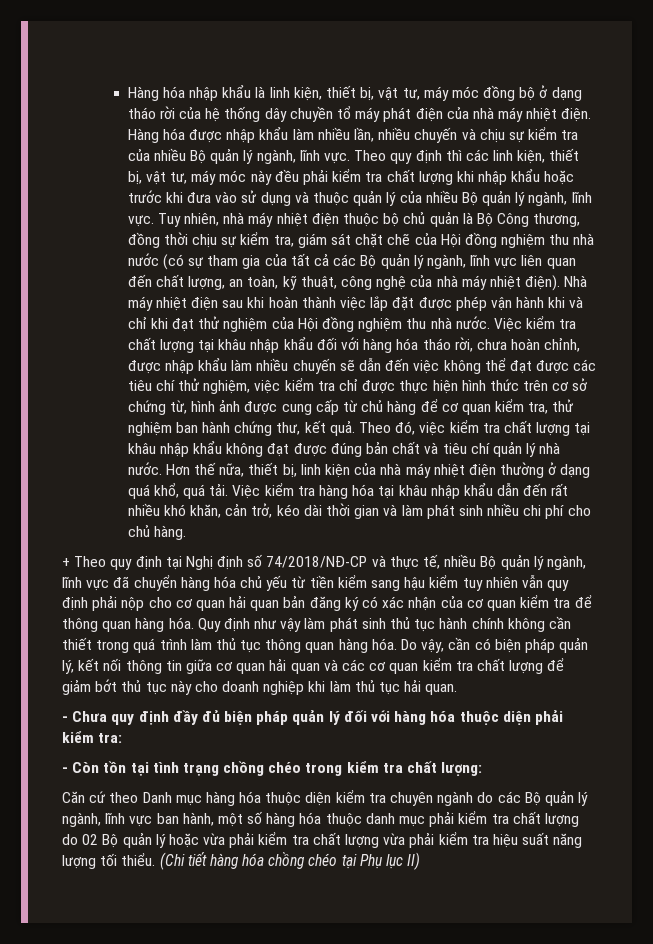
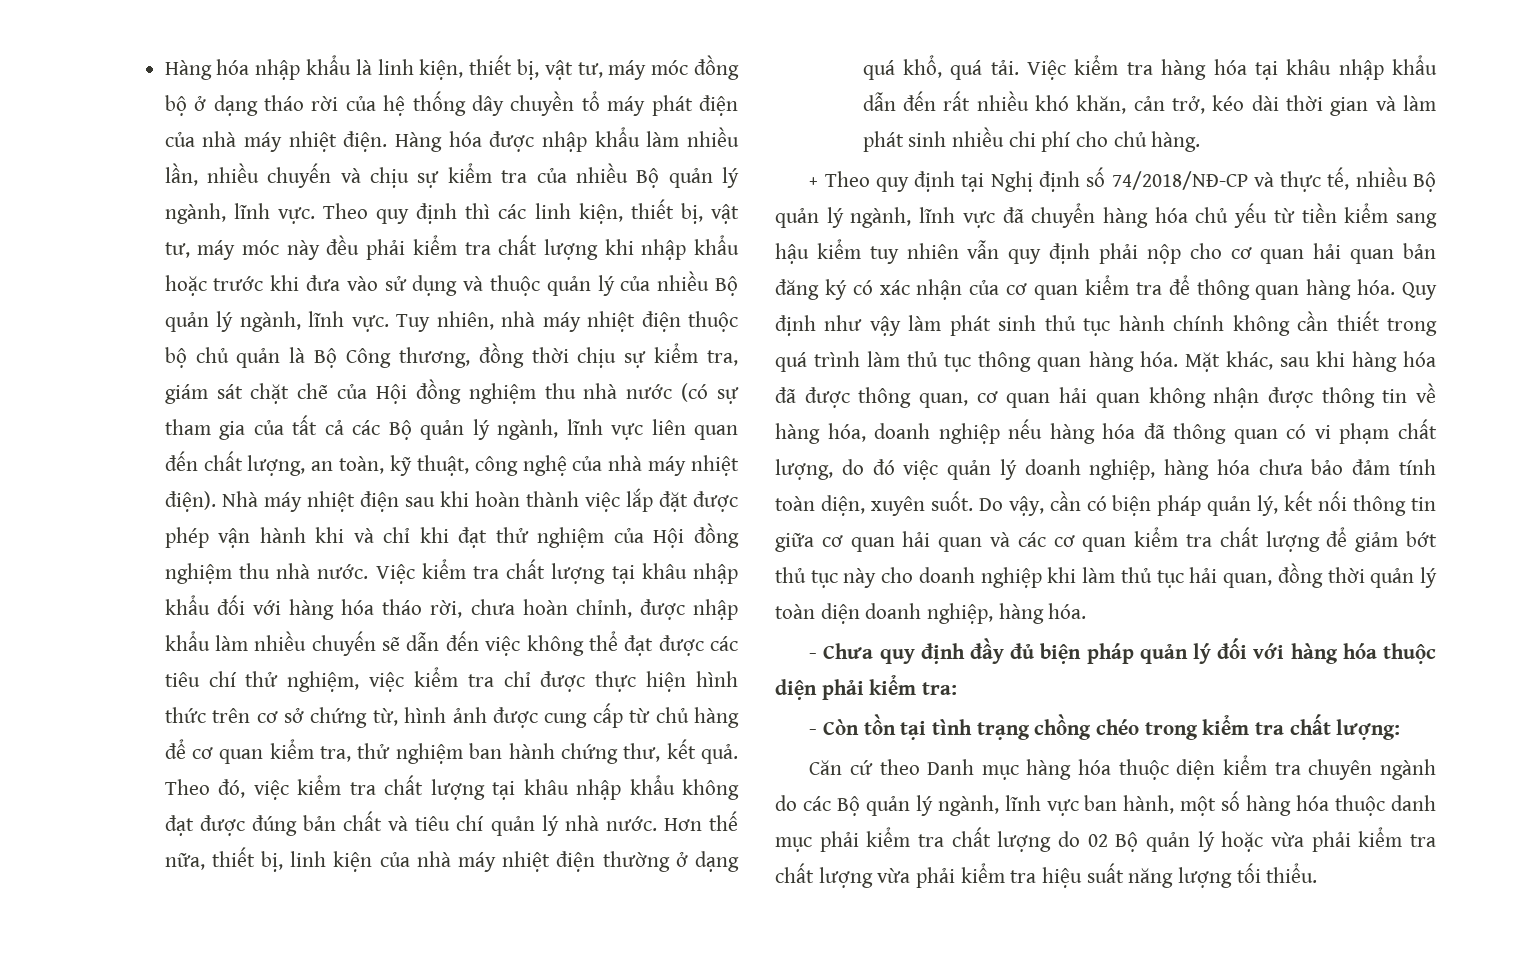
+ Mặt khác, sau khi hàng hóa đã được thông quan, cơ quan hải quan không nhận được thông tin về hàng hóa, doanh nghiệp nếu hàng hóa đã thông quan có vi phạm chất lượng, do đó việc quản lý doanh nghiệp, hàng hóa chưa bảo đảm tính toàn diện, xuyên suốt.
- Do vậy, cần có biện pháp quản lý, kết nối thông tin giữa cơ quan hải quan và các cơ quan kiểm tra chất lượng để giảm bớt thủ tục này cho doanh nghiệp khi làm thủ tục hải quan.
+ Do vậy, cần có biện pháp quản lý, kết nối thông tin giữa cơ quan hải quan và các cơ quan kiểm tra chất lượng để giảm bớt thủ tục này cho doanh nghiệp khi làm thủ tục hải quan, đồng thời quản lý toàn diện doanh nghiệp, hàng hóa.
- (Chi tiết hàng hóa chồng chéo tại Phụ lục II)

